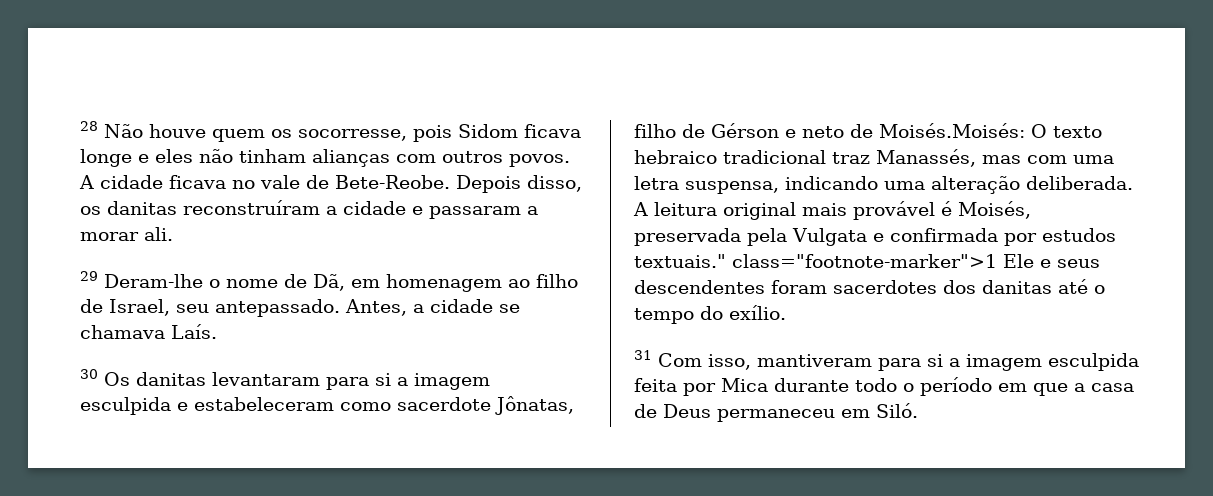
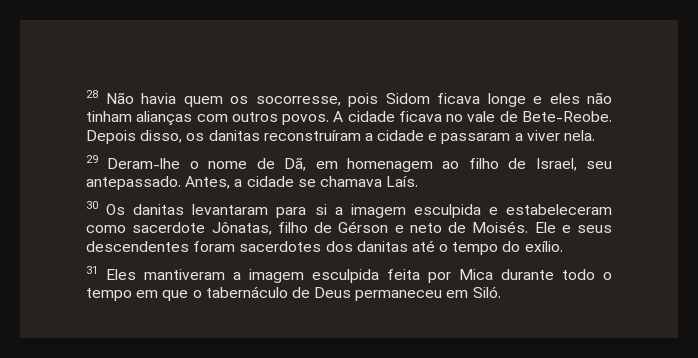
- 28 Não houve quem os socorresse, pois Sidom ficava longe e eles não tinham alianças com outros povos.
+ 28 Não havia quem os socorresse, pois Sidom ficava longe e eles não tinham alianças com outros povos.
- Depois disso, os danitas reconstruíram a cidade e passaram a morar ali.
+ Depois disso, os danitas reconstruíram a cidade e passaram a viver nela.
- 30 Os danitas levantaram para si a imagem esculpida e estabeleceram como sacerdote Jônatas, filho de Gérson e neto de Moisés.Moisés: O texto hebraico tradicional traz Manassés, mas com uma letra suspensa, indicando uma alteração deliberada. A leitura original mais provável é Moisés, preservada pela Vulgata e confirmada por estudos textuais." class="footnote-marker">1 Ele e seus descendentes foram sacerdotes dos danitas até o tempo do exílio.
+ 30 Os danitas levantaram para si a imagem esculpida e estabeleceram como sacerdote Jônatas, filho de Gérson e neto de Moisés. Ele e seus descendentes foram sacerdotes dos danitas até o tempo do exílio.
- 31 Com isso, mantiveram para si a imagem esculpida feita por Mica durante todo o período em que a casa de Deus permaneceu em Siló.
+ 31 Eles mantiveram a imagem esculpida feita por Mica durante todo o tempo em que o tabernáculo de Deus permaneceu em Siló.

